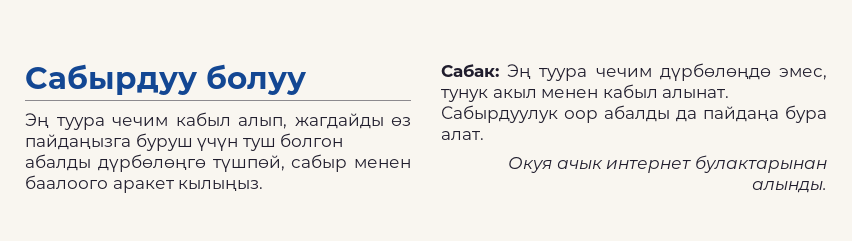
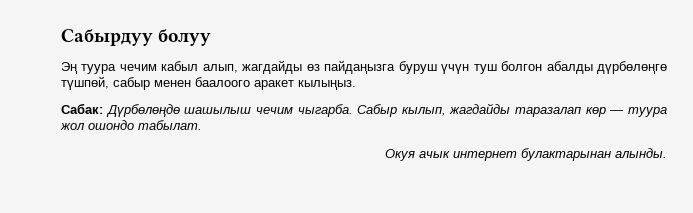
- Сабак: Эң туура чечим дүрбөлөңдө эмес, тунук акыл менен кабыл алынат. Сабырдуулук оор абалды да пайдаңа бура алат.
+ Сабак: Дүрбөлөңдө шашылыш чечим чыгарба. Сабыр кылып, жагдайды таразалап көр — туура жол ошондо табылат.

